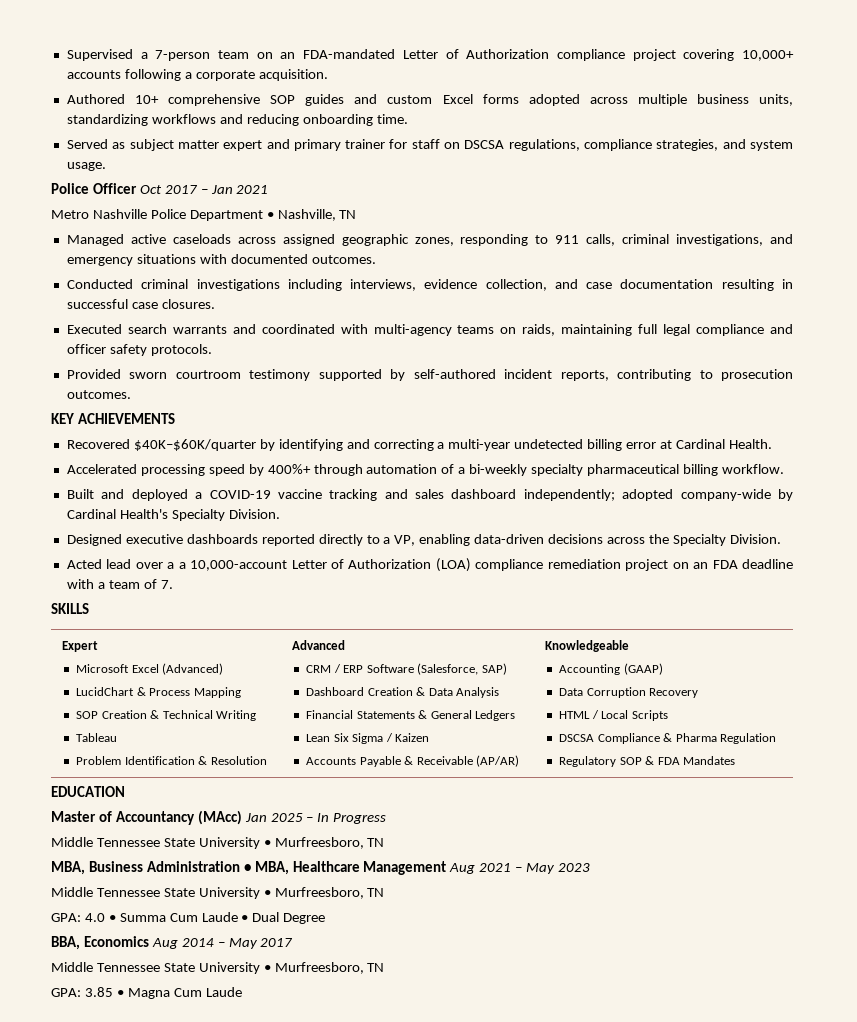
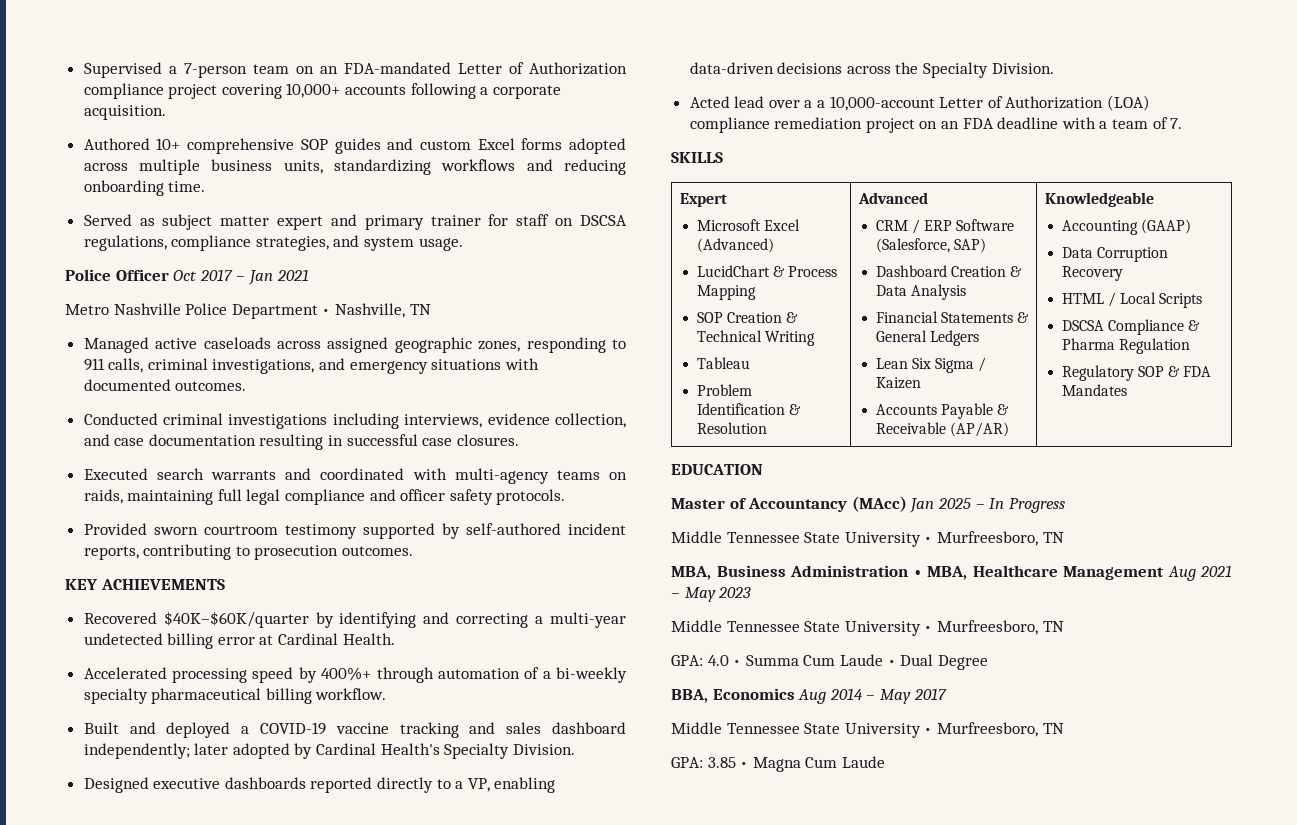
- Built and deployed a COVID-19 vaccine tracking and sales dashboard independently; adopted company-wide by Cardinal Health's Specialty Division.
+ Built and deployed a COVID-19 vaccine tracking and sales dashboard independently; later adopted by Cardinal Health's Specialty Division.

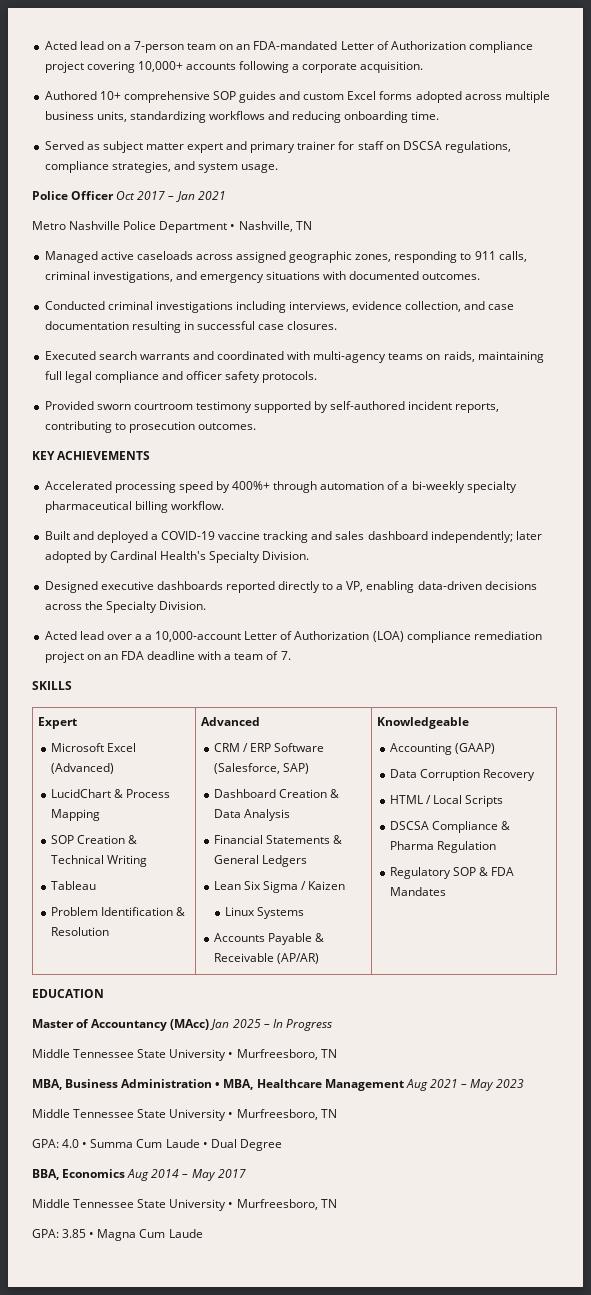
- Supervised a 7-person team on an FDA-mandated Letter of Authorization compliance project covering 10,000+ accounts following a corporate acquisition.
+ Acted lead on a 7-person team on an FDA-mandated Letter of Authorization compliance project covering 10,000+ accounts following a corporate acquisition.
- Recovered $40K–$60K/quarter by identifying and correcting a multi-year undetected billing error at Cardinal Health.
+ Linux Systems

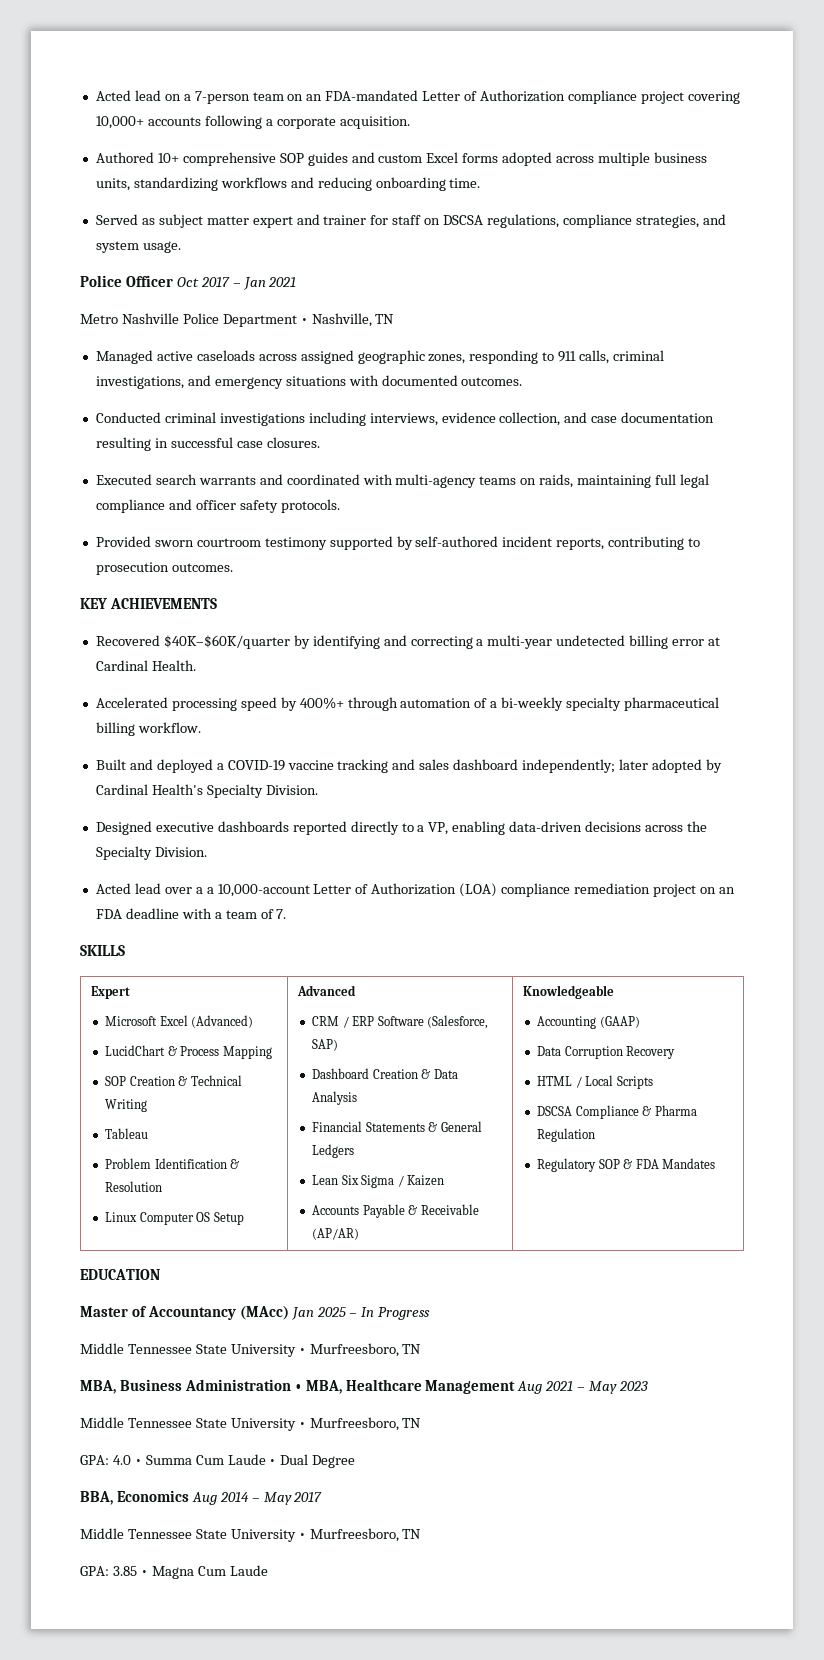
- Served as subject matter expert and primary trainer for staff on DSCSA regulations, compliance strategies, and system usage.
+ Served as subject matter expert and trainer for staff on DSCSA regulations, compliance strategies, and system usage.
+ Recovered $40K–$60K/quarter by identifying and correcting a multi-year undetected billing error at Cardinal Health.
+ Linux Computer OS Setup
- Linux Systems

